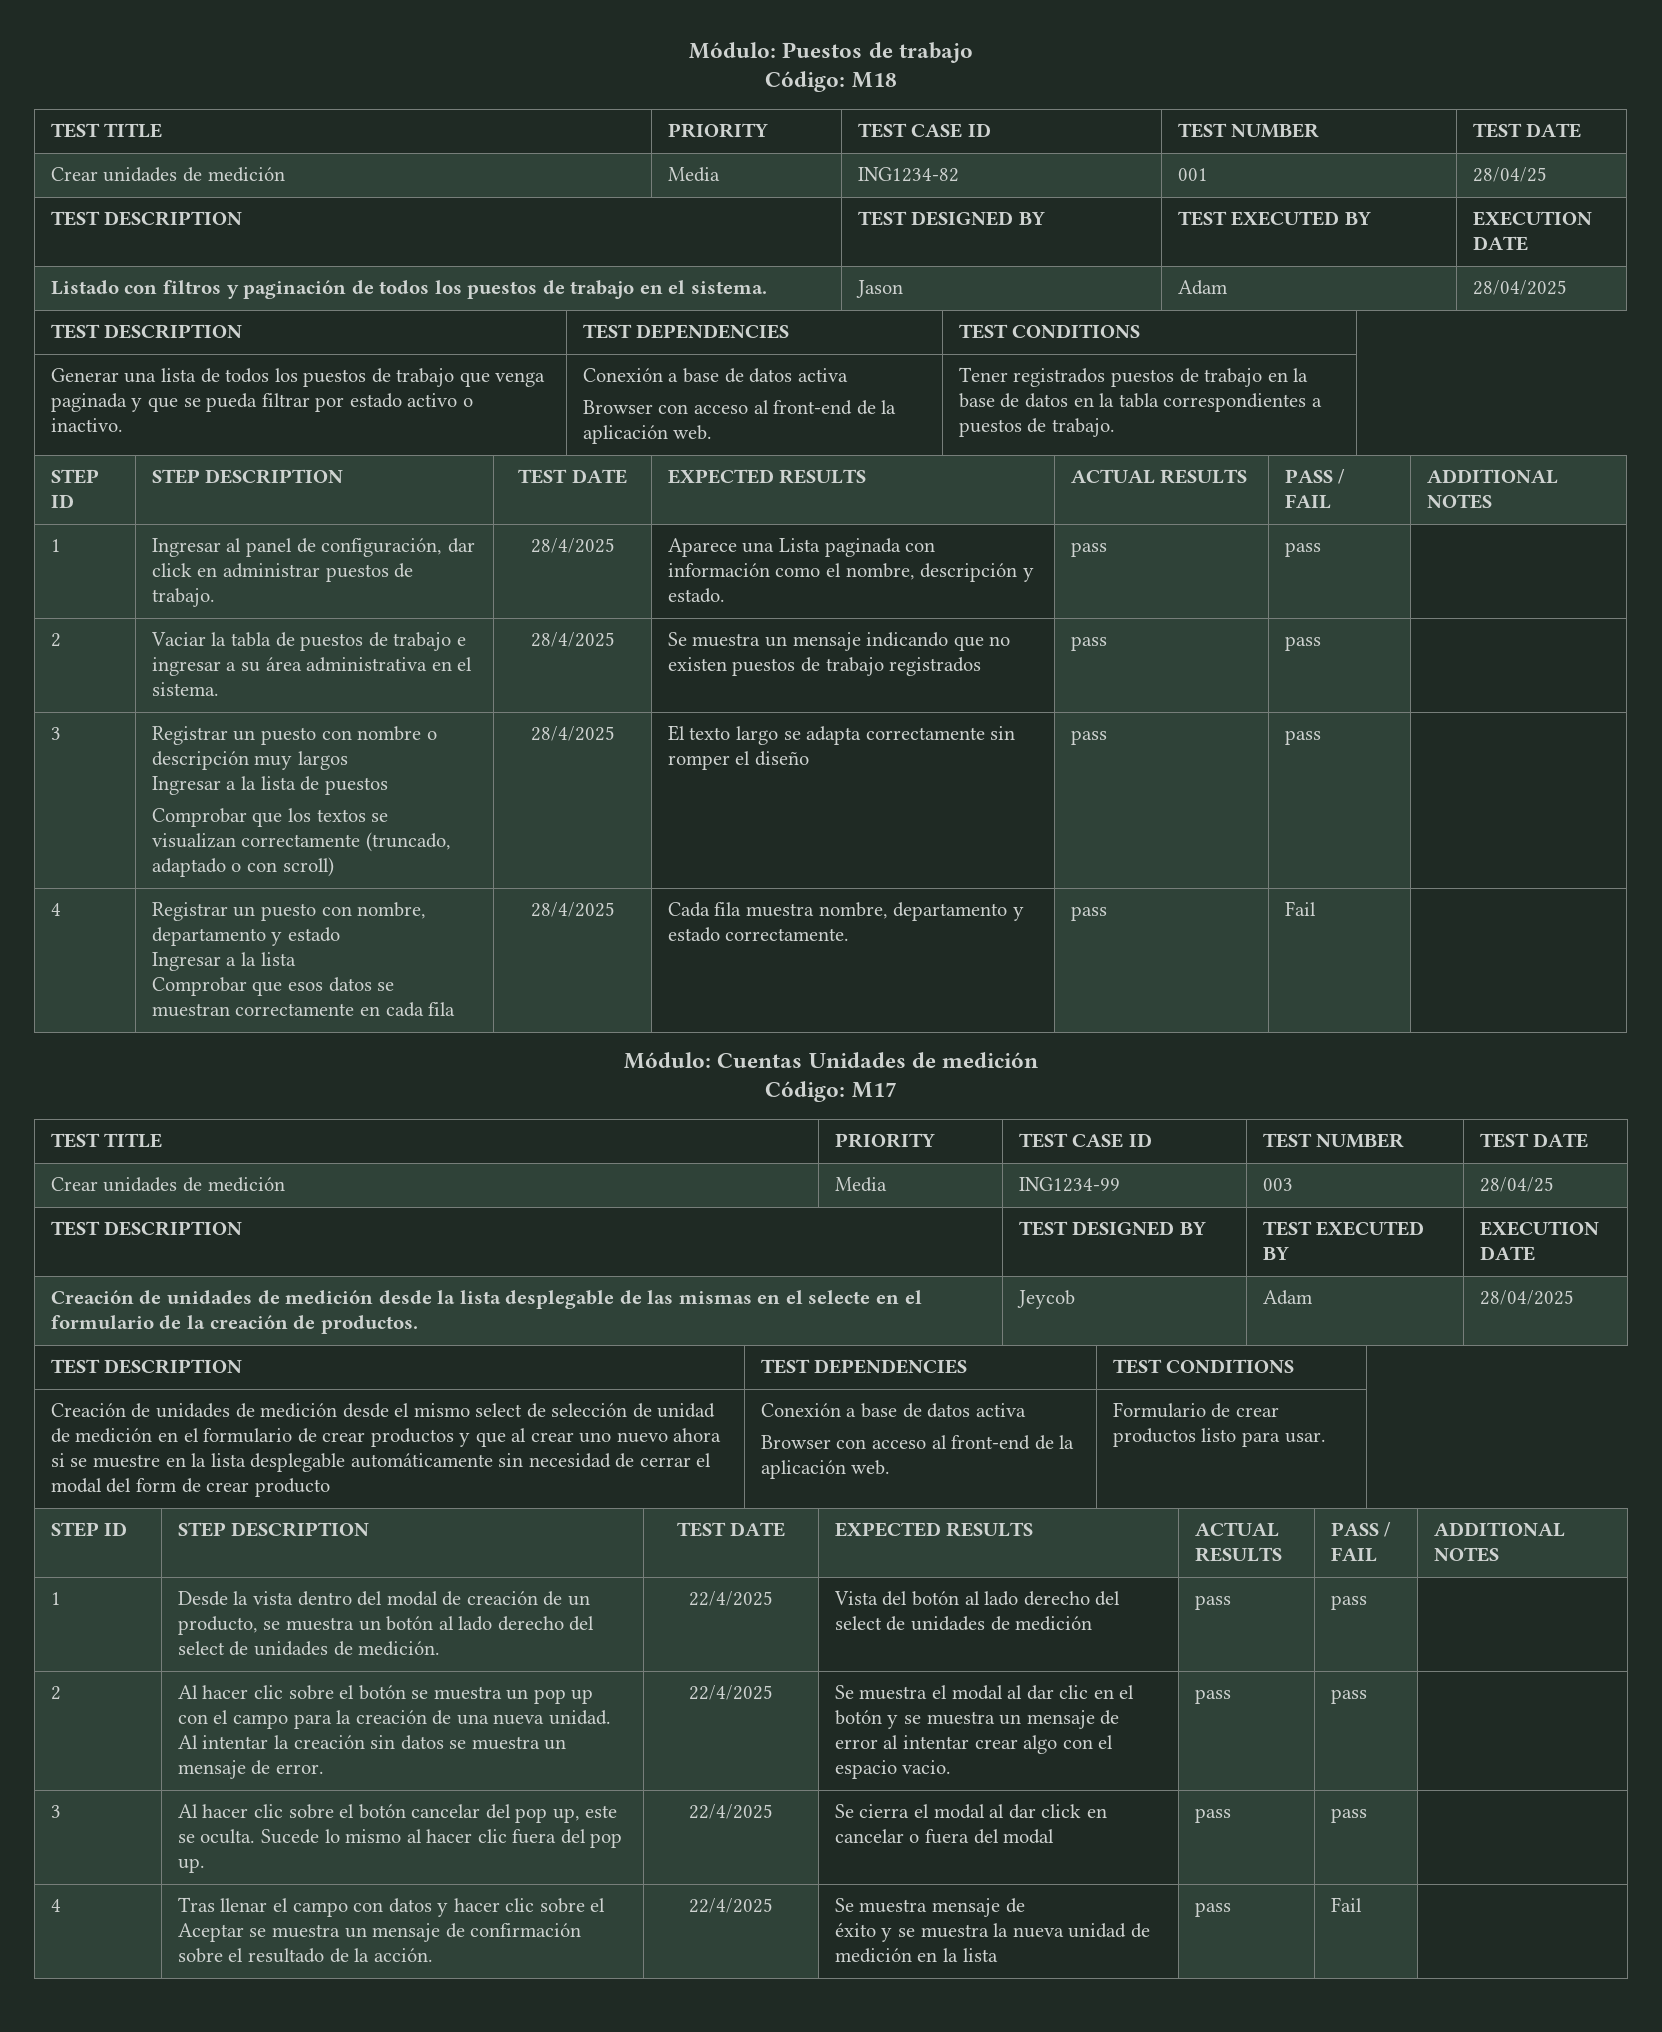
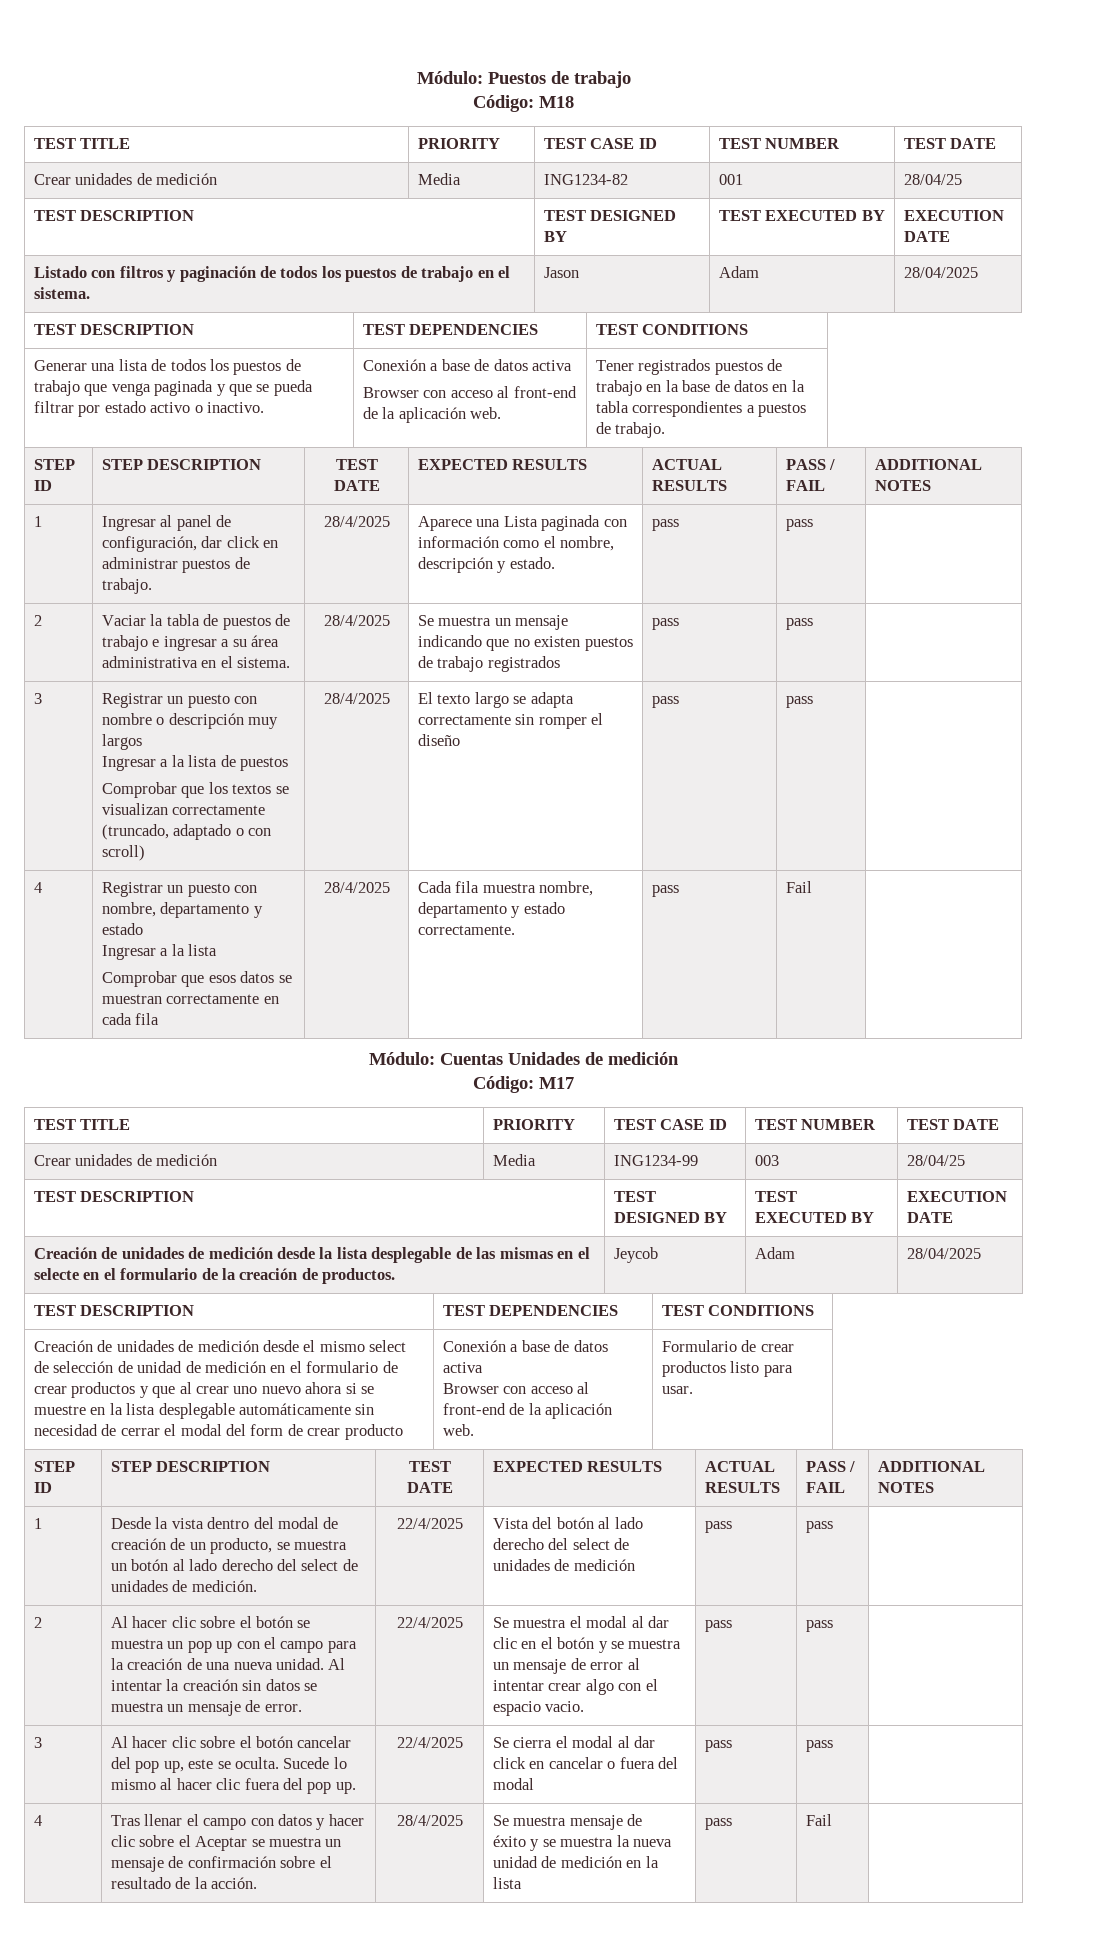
- Tras llenar el campo con datos y hacer clic sobre el Aceptar se muestra un mensaje de confirmación sobre el resultado de la acción. | 22/4/2025
+ Tras llenar el campo con datos y hacer clic sobre el Aceptar se muestra un mensaje de confirmación sobre el resultado de la acción. | 28/4/2025

